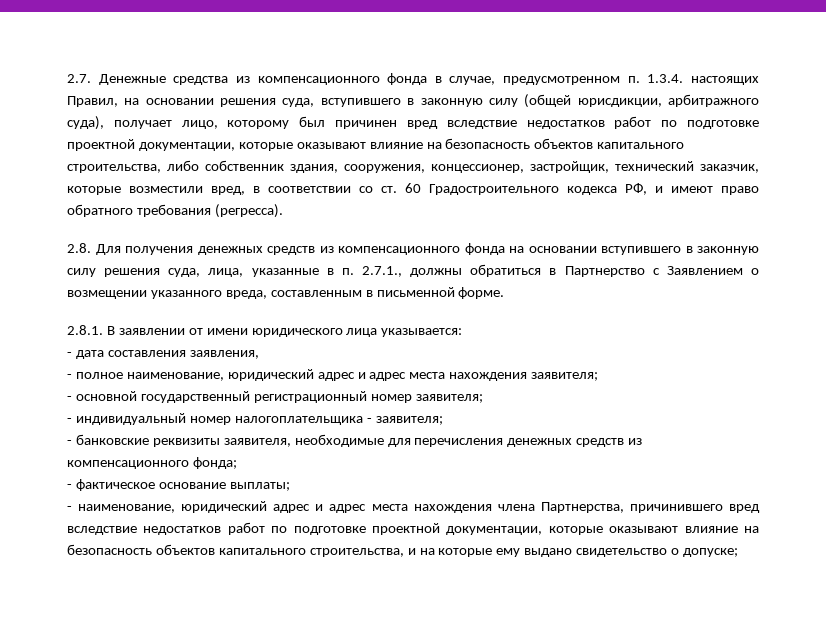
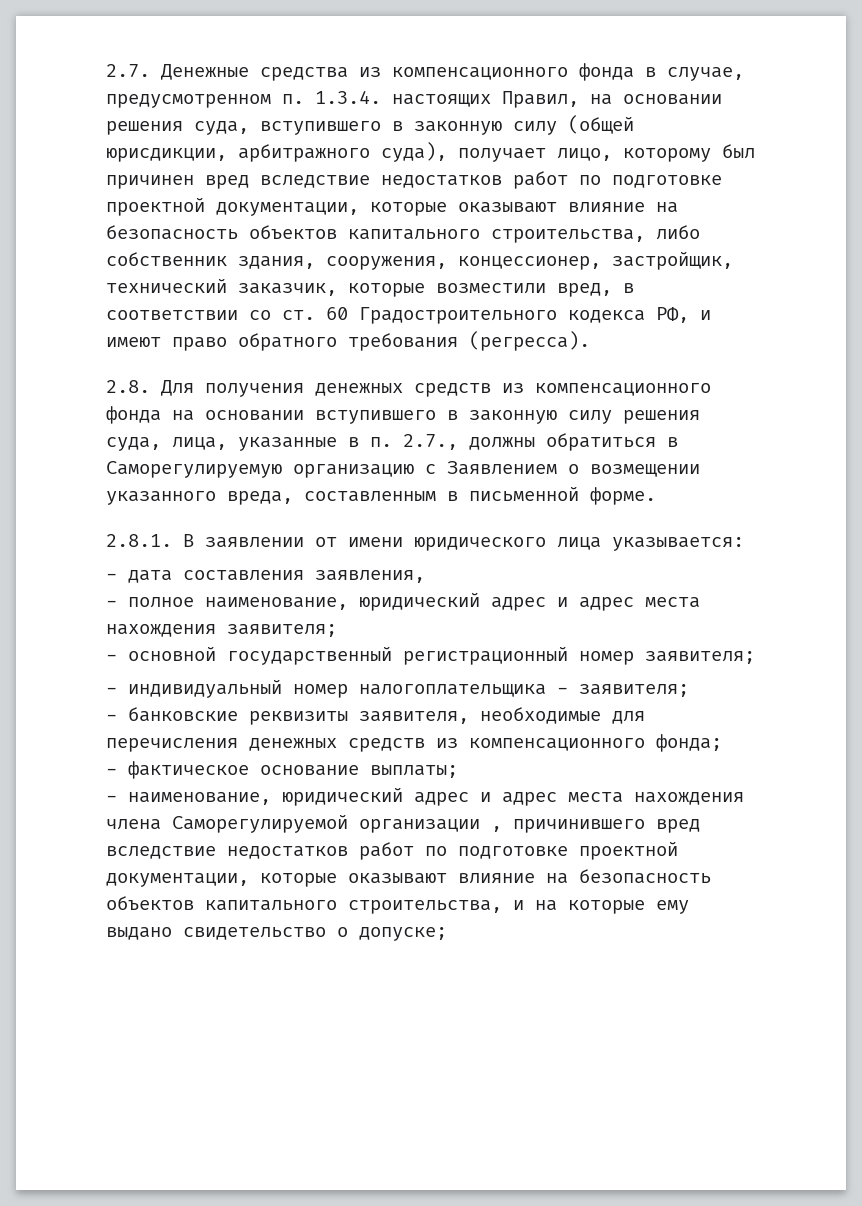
- 2.8. Для получения денежных средств из компенсационного фонда на основании вступившего в законную силу решения суда, лица, указанные в п. 2.7.1., должны обратиться в Партнерство с Заявлением о возмещении указанного вреда, составленным в письменной форме.
+ 2.8. Для получения денежных средств из компенсационного фонда на основании вступившего в законную силу решения суда, лица, указанные в п. 2.7., должны обратиться в Саморегулируемую организацию с Заявлением о возмещении указанного вреда, составленным в письменной форме.
- - наименование, юридический адрес и адрес места нахождения члена Партнерства, причинившего вред вследствие недостатков работ по подготовке проектной документации, которые оказывают влияние на безопасность объектов капитального строительства, и на которые ему выдано свидетельство о допуске;
+ - наименование, юридический адрес и адрес места нахождения члена Саморегулируемой организации , причинившего вред вследствие недостатков работ по подготовке проектной документации, которые оказывают влияние на безопасность объектов капитального строительства, и на которые ему выдано свидетельство о допуске;

